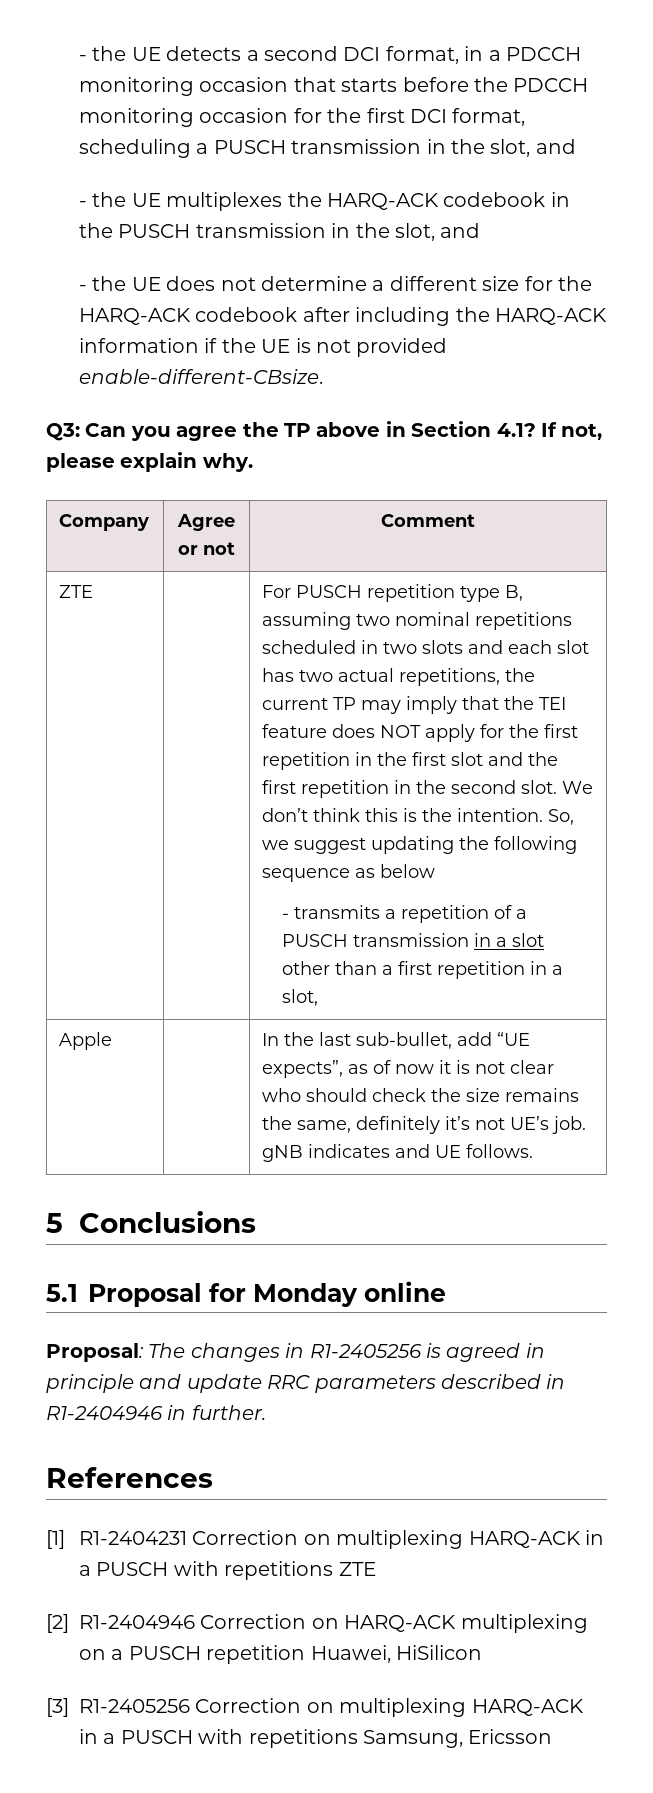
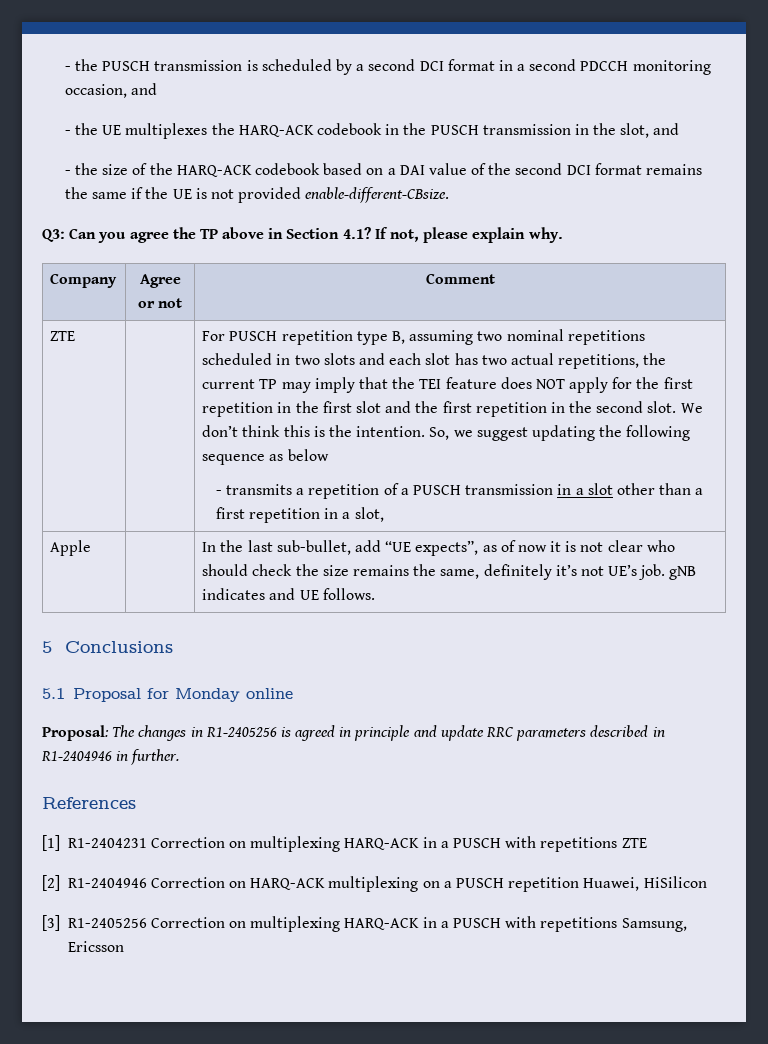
- - the UE detects a second DCI format, in a PDCCH monitoring occasion that starts before the PDCCH monitoring occasion for the first DCI format, scheduling a PUSCH transmission in the slot, and
+ - the PUSCH transmission is scheduled by a second DCI format in a second PDCCH monitoring occasion, and
- - the UE does not determine a different size for the HARQ-ACK codebook after including the HARQ-ACK information if the UE is not provided enable-different-CBsize.
+ - the size of the HARQ-ACK codebook based on a DAI value of the second DCI format remains the same if the UE is not provided enable-different-CBsize.

